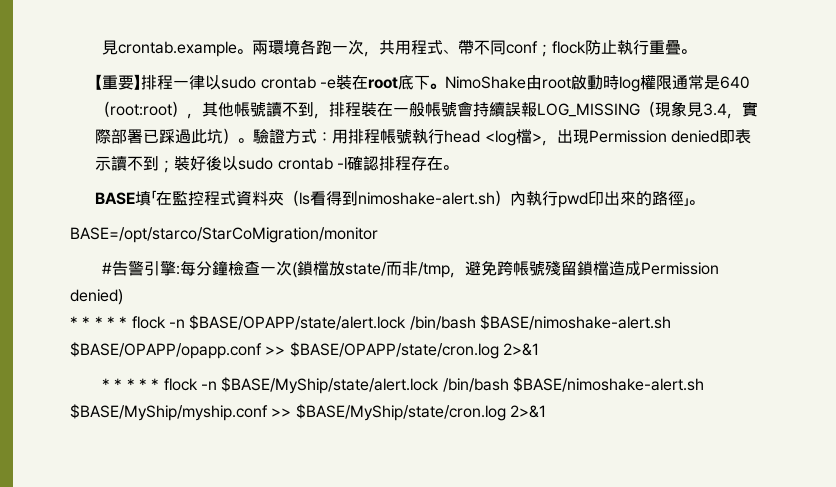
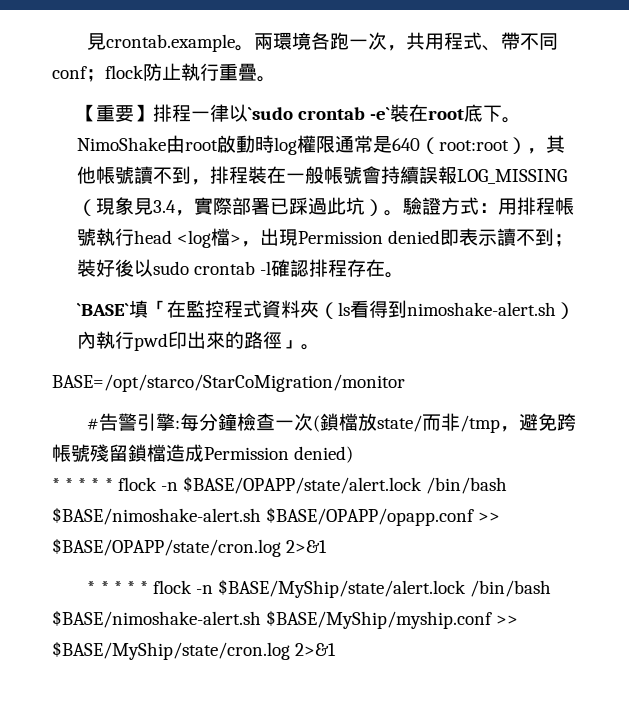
- 【重要】排程一律以sudo crontab -e裝在root底下。
+ 【重要】排程一律以`sudo crontab -e`裝在root底下。
- BASE填「在監控程式資料夾（ls看得到nimoshake-alert.sh）內執行pwd印出來的路徑」。
+ `BASE`填「在監控程式資料夾（ls看得到nimoshake-alert.sh）內執行pwd印出來的路徑」。

